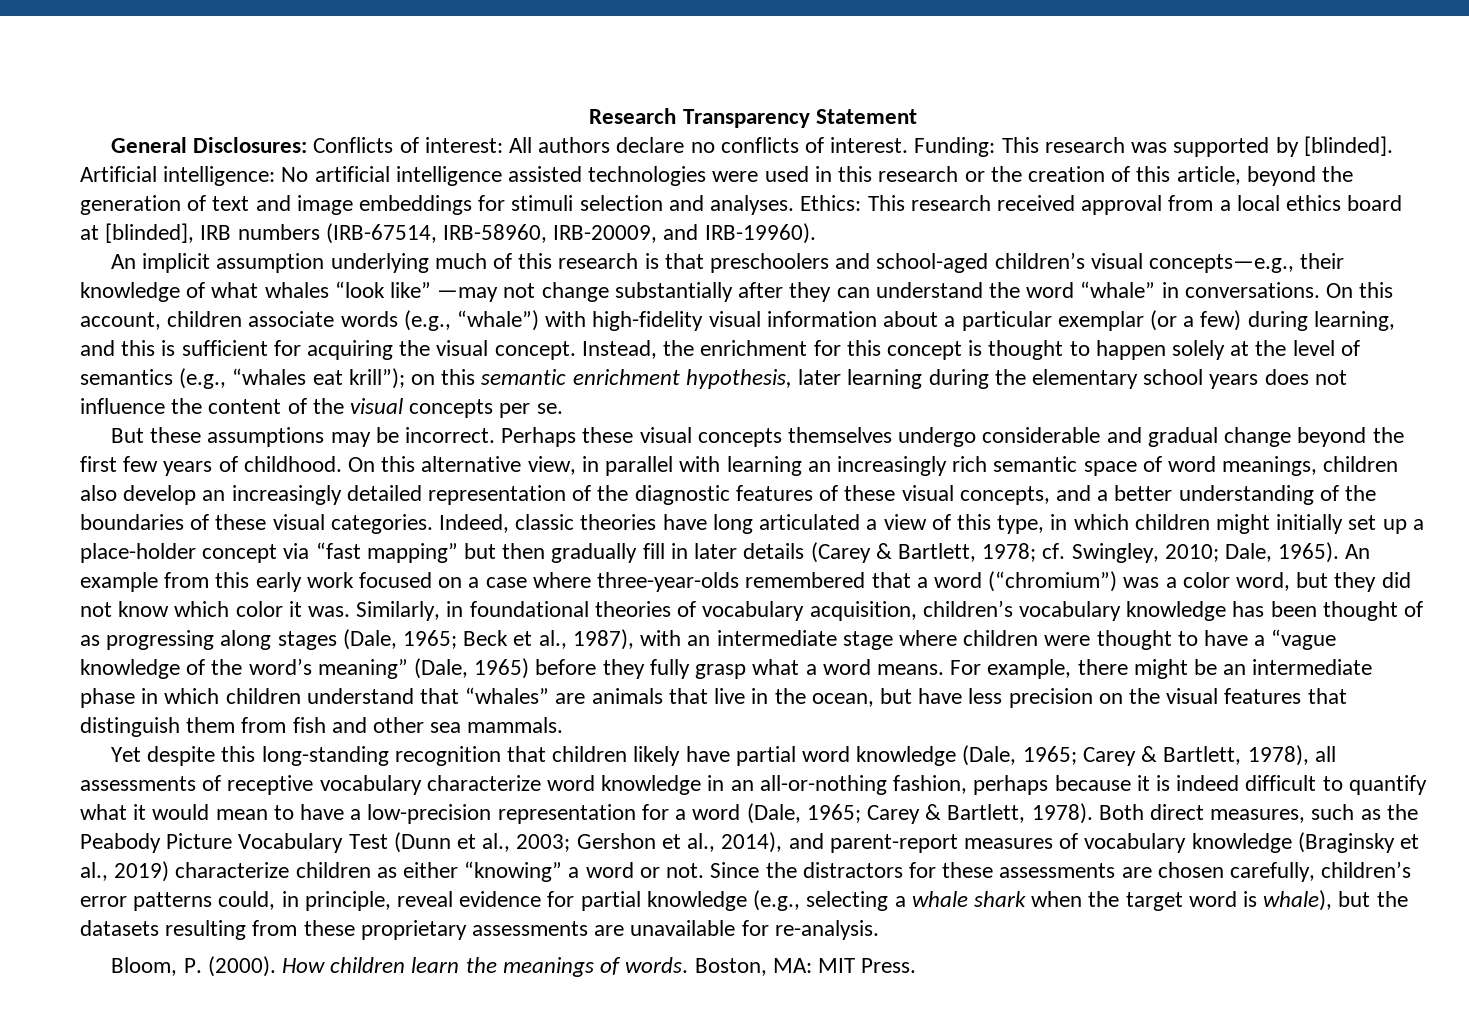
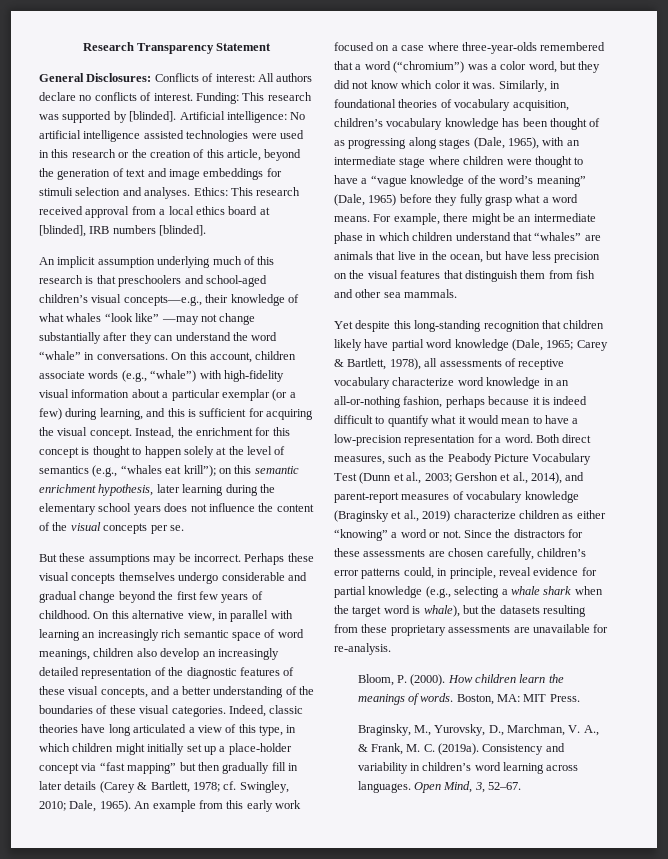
- Ethics: This research received approval from a local ethics board at [blinded], IRB numbers (IRB-67514, IRB-58960, IRB-20009, and IRB-19960).
+ Ethics: This research received approval from a local ethics board at [blinded], IRB numbers [blinded].
- Similarly, in foundational theories of vocabulary acquisition, children’s vocabulary knowledge has been thought of as progressing along stages (Dale, 1965; Beck et al., 1987), with an intermediate stage where children were thought to have a “vague knowledge of the word’s meaning” (Dale, 1965) before they fully grasp what a word means.
+ Similarly, in foundational theories of vocabulary acquisition, children’s vocabulary knowledge has been thought of as progressing along stages (Dale, 1965), with an intermediate stage where children were thought to have a “vague knowledge of the word’s meaning” (Dale, 1965) before they fully grasp what a word means.
- Yet despite this long-standing recognition that children likely have partial word knowledge (Dale, 1965; Carey & Bartlett, 1978), all assessments of receptive vocabulary characterize word knowledge in an all-or-nothing fashion, perhaps because it is indeed difficult to quantify what it would mean to have a low-precision representation for a word (Dale, 1965; Carey & Bartlett, 1978).
+ Yet despite this long-standing recognition that children likely have partial word knowledge (Dale, 1965; Carey & Bartlett, 1978), all assessments of receptive vocabulary characterize word knowledge in an all-or-nothing fashion, perhaps because it is indeed difficult to quantify what it would mean to have a low-precision representation for a word.
+ Braginsky, M., Yurovsky, D., Marchman, V. A., & Frank, M. C. (2019a). Consistency and variability in children’s word learning across languages. Open Mind, 3, 52–67.

